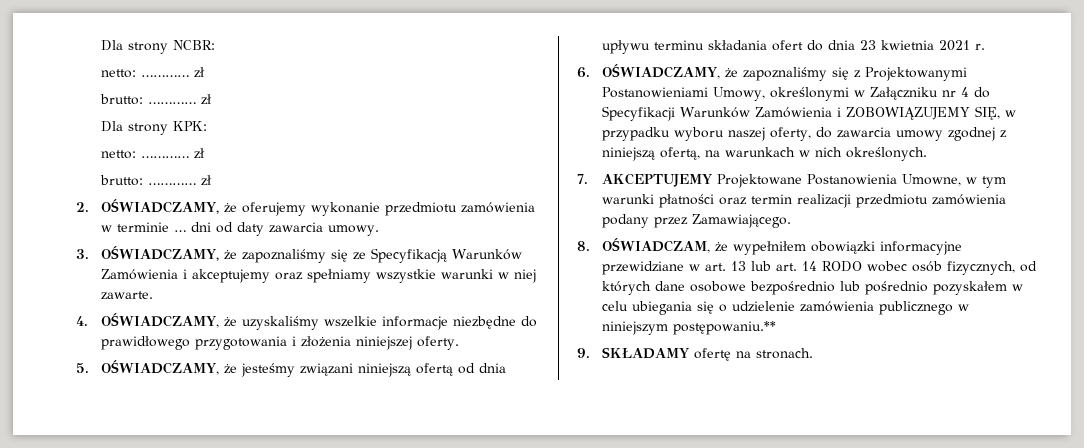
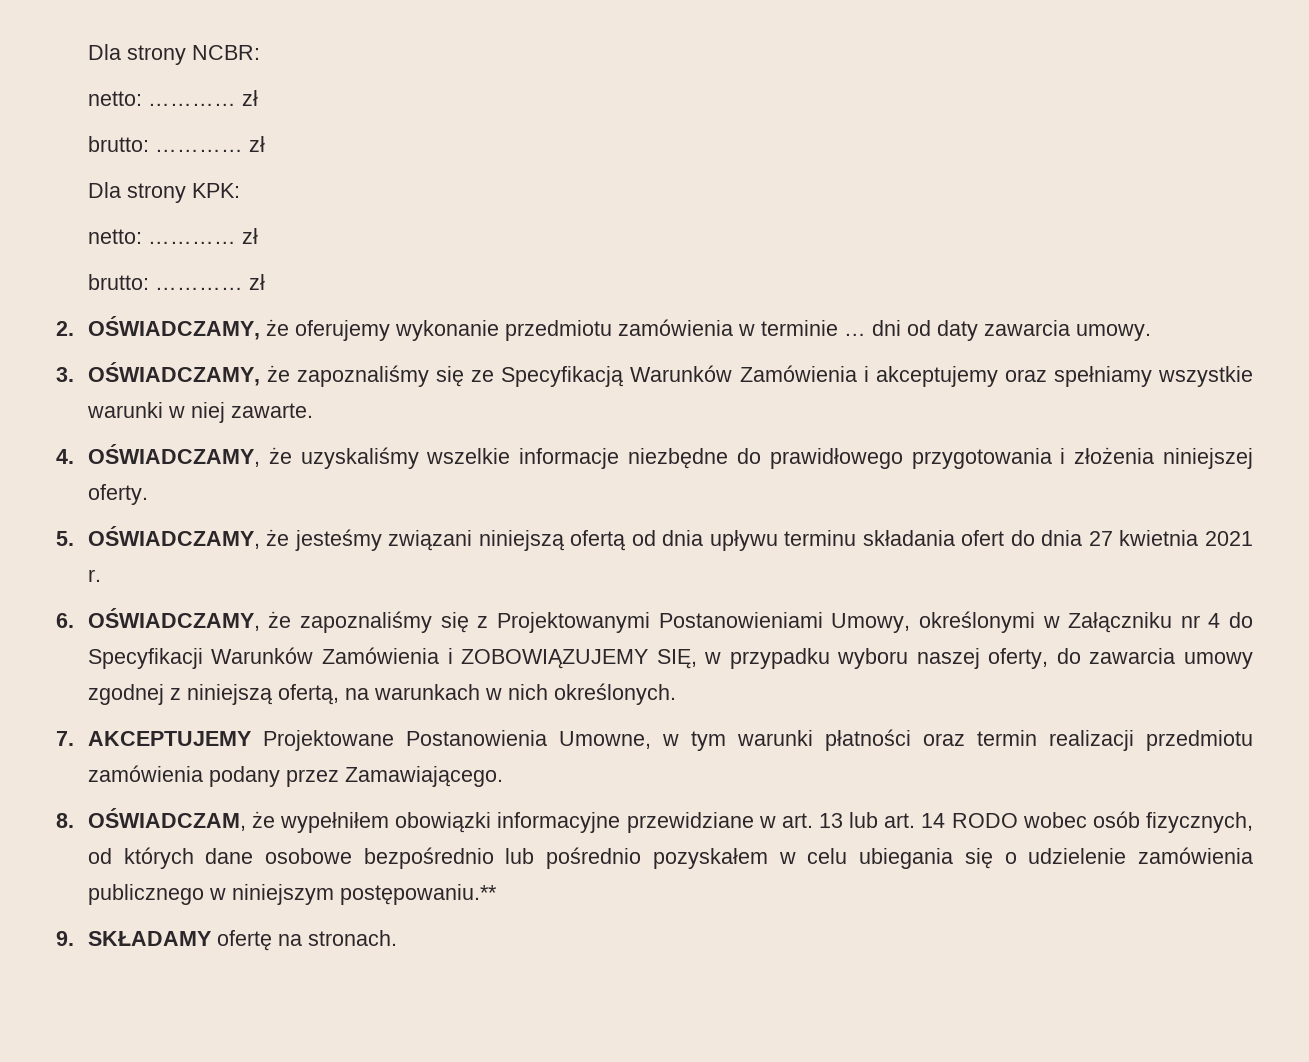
- 5. OŚWIADCZAMY, że jesteśmy związani niniejszą ofertą od dnia upływu terminu składania ofert do dnia 23 kwietnia 2021 r.
+ 5. OŚWIADCZAMY, że jesteśmy związani niniejszą ofertą od dnia upływu terminu składania ofert do dnia 27 kwietnia 2021 r.

